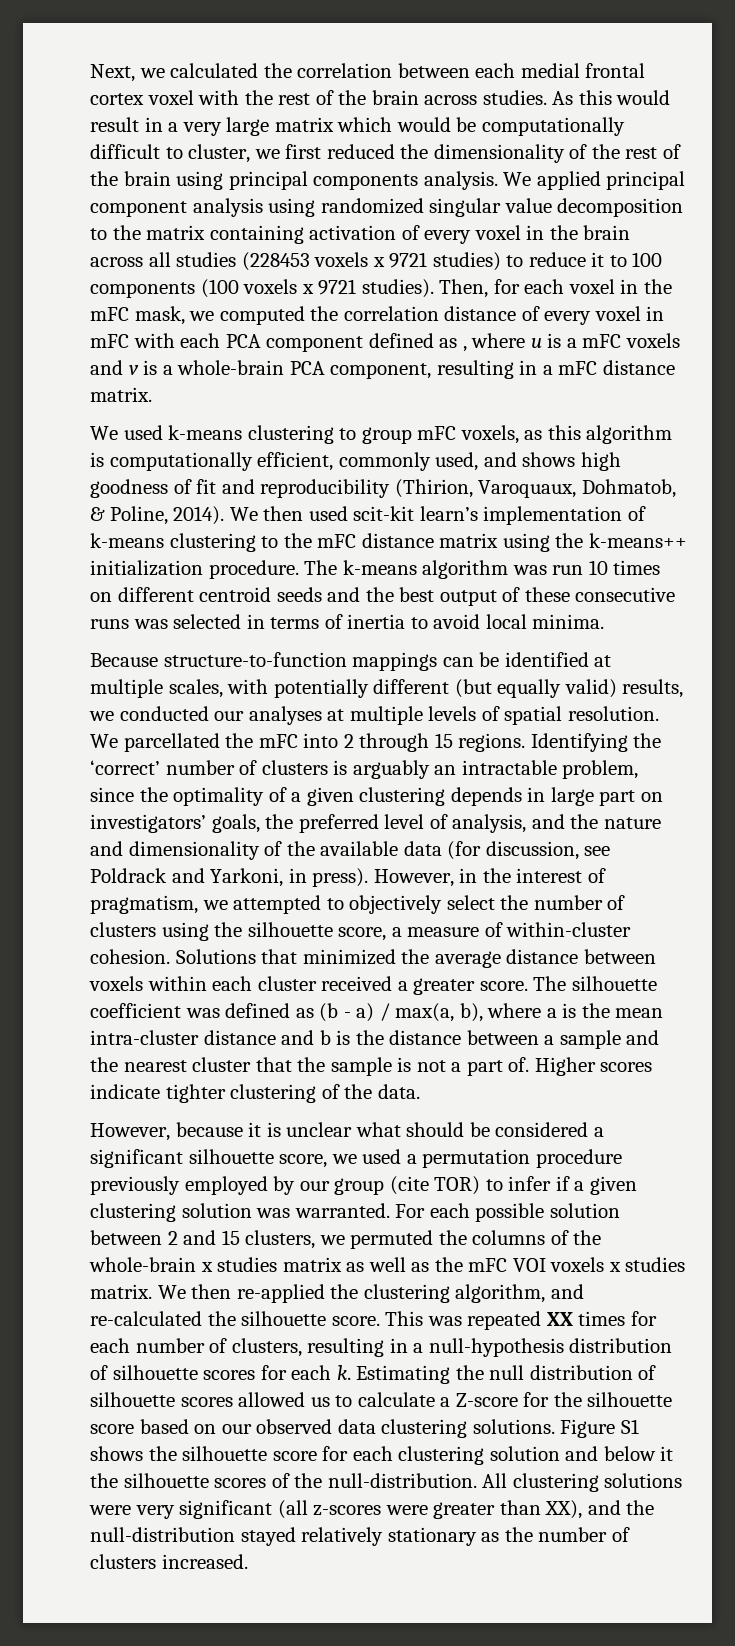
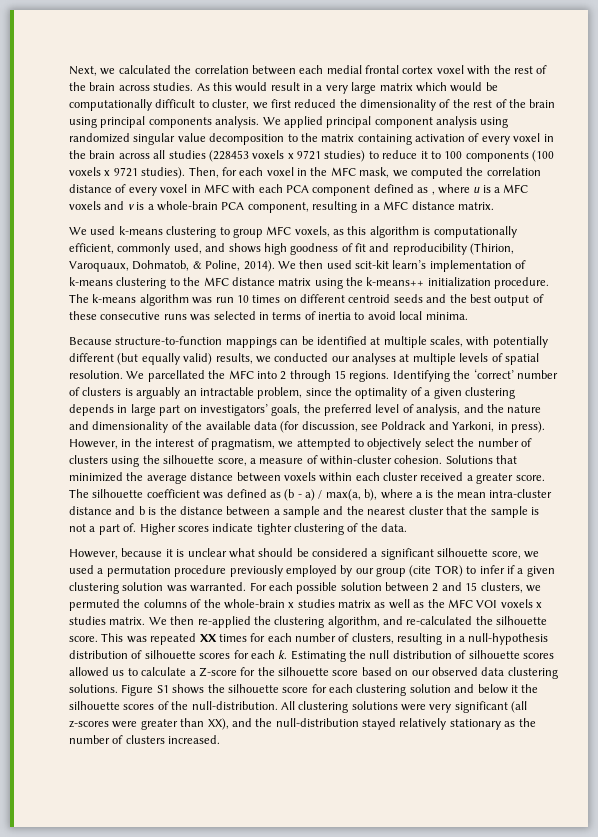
- Then, for each voxel in the mFC mask, we computed the correlation distance of every voxel in mFC with each PCA component defined as , where u is a mFC voxels and v is a whole-brain PCA component, resulting in a mFC distance matrix.
+ Then, for each voxel in the MFC mask, we computed the correlation distance of every voxel in MFC with each PCA component defined as , where u is a MFC voxels and v is a whole-brain PCA component, resulting in a MFC distance matrix.
- We used k-means clustering to group mFC voxels, as this algorithm is computationally efficient, commonly used, and shows high goodness of fit and reproducibility (Thirion, Varoquaux, Dohmatob, & Poline, 2014).
+ We used k-means clustering to group MFC voxels, as this algorithm is computationally efficient, commonly used, and shows high goodness of fit and reproducibility (Thirion, Varoquaux, Dohmatob, & Poline, 2014).
- We then used scit-kit learn’s implementation of k-means clustering to the mFC distance matrix using the k-means++ initialization procedure.
+ We then used scit-kit learn’s implementation of k-means clustering to the MFC distance matrix using the k-means++ initialization procedure.
- We parcellated the mFC into 2 through 15 regions.
+ We parcellated the MFC into 2 through 15 regions.
- For each possible solution between 2 and 15 clusters, we permuted the columns of the whole-brain x studies matrix as well as the mFC VOI voxels x studies matrix.
+ For each possible solution between 2 and 15 clusters, we permuted the columns of the whole-brain x studies matrix as well as the MFC VOI voxels x studies matrix.

